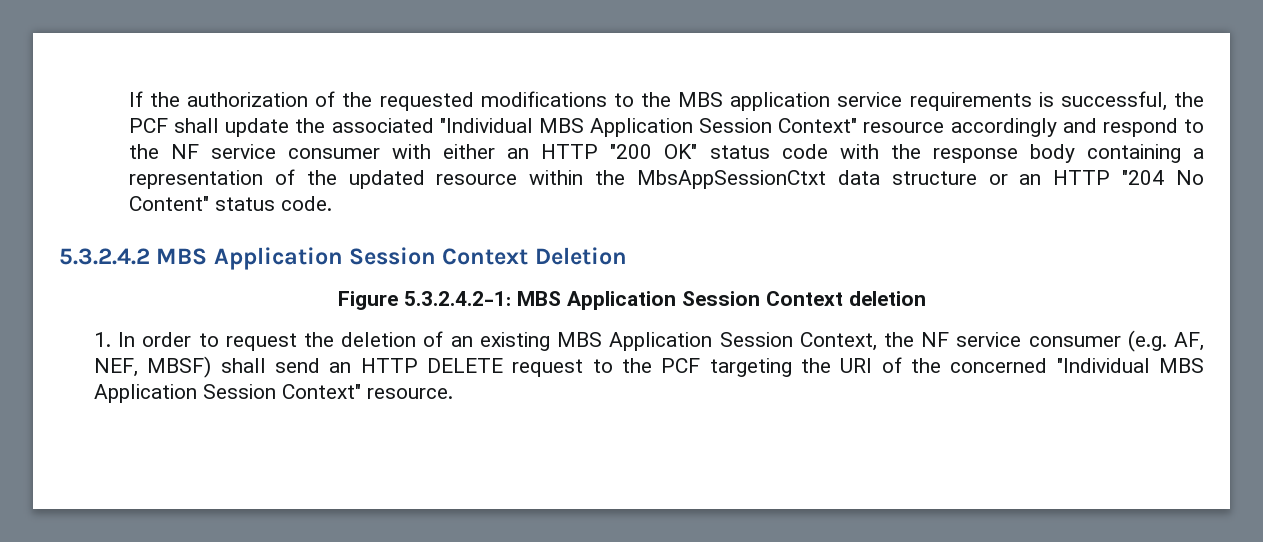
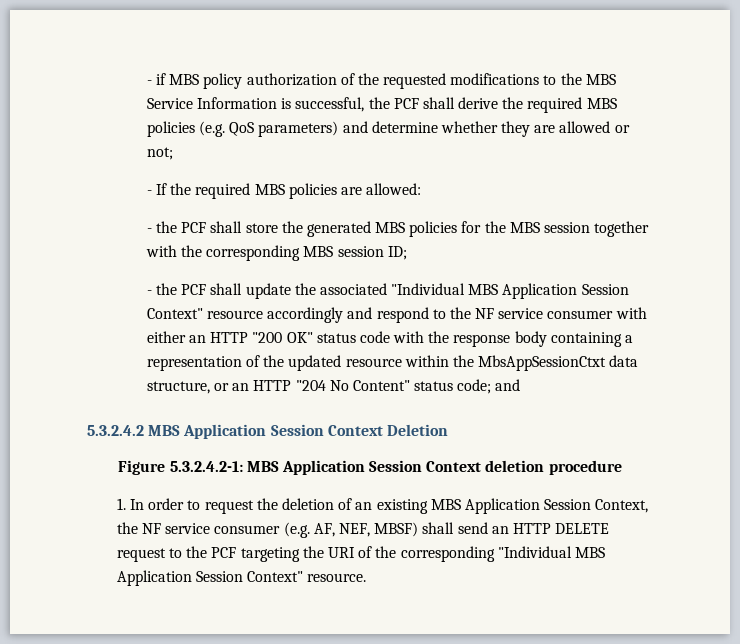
- If the authorization of the requested modifications to the MBS application service requirements is successful, the PCF shall update the associated "Individual MBS Application Session Context" resource accordingly and respond to the NF service consumer with either an HTTP "200 OK" status code with the response body containing a representation of the updated resource within the MbsAppSessionCtxt data structure or an HTTP "204 No Content" status code.
+ - if MBS policy authorization of the requested modifications to the MBS Service Information is successful, the PCF shall derive the required MBS policies (e.g. QoS parameters) and determine whether they are allowed or not;
+ - If the required MBS policies are allowed:
+ - the PCF shall store the generated MBS policies for the MBS session together with the corresponding MBS session ID;
+ - the PCF shall update the associated "Individual MBS Application Session Context" resource accordingly and respond to the NF service consumer with either an HTTP "200 OK" status code with the response body containing a representation of the updated resource within the MbsAppSessionCtxt data structure, or an HTTP "204 No Content" status code; and
- Figure 5.3.2.4.2-1: MBS Application Session Context deletion
+ Figure 5.3.2.4.2-1: MBS Application Session Context deletion procedure
- 1. In order to request the deletion of an existing MBS Application Session Context, the NF service consumer (e.g. AF, NEF, MBSF) shall send an HTTP DELETE request to the PCF targeting the URI of the concerned "Individual MBS Application Session Context" resource.
+ 1. In order to request the deletion of an existing MBS Application Session Context, the NF service consumer (e.g. AF, NEF, MBSF) shall send an HTTP DELETE request to the PCF targeting the URI of the corresponding "Individual MBS Application Session Context" resource.

